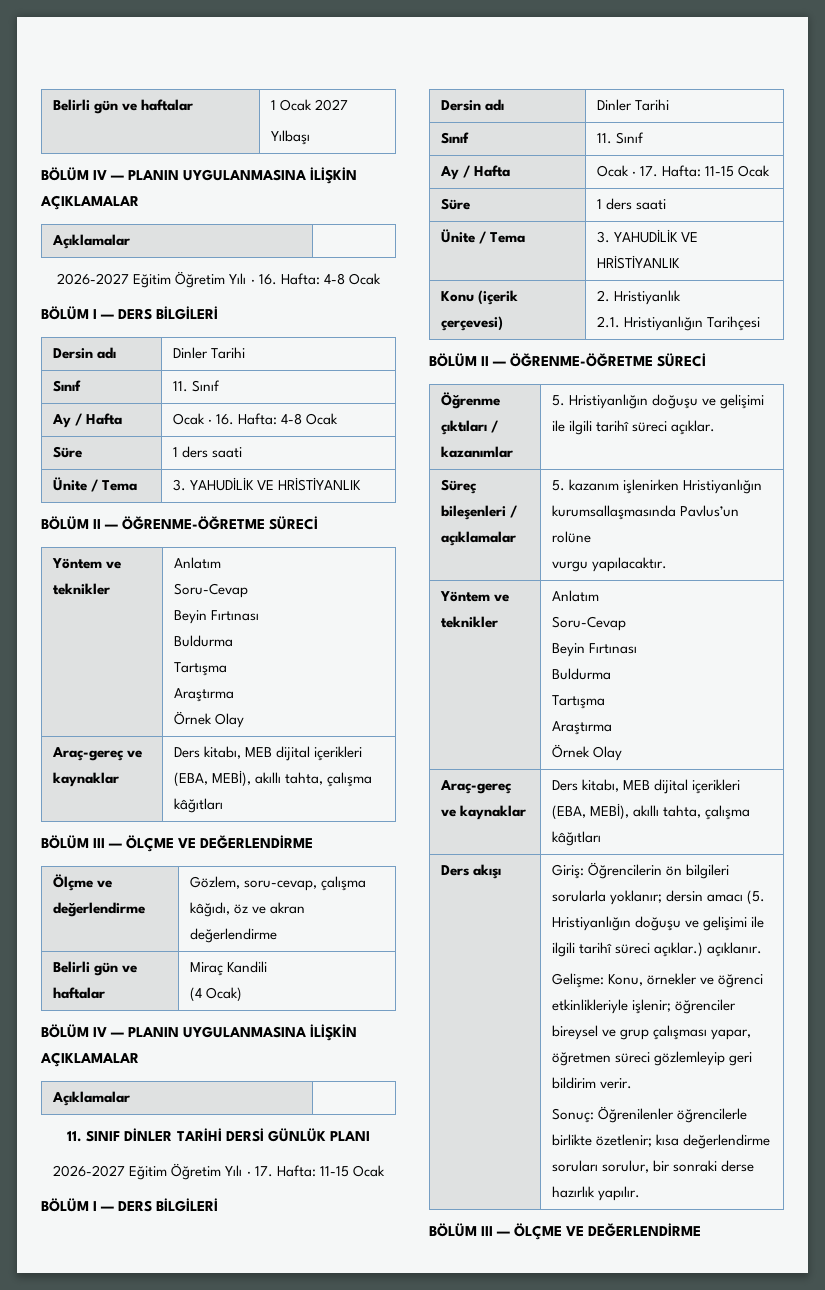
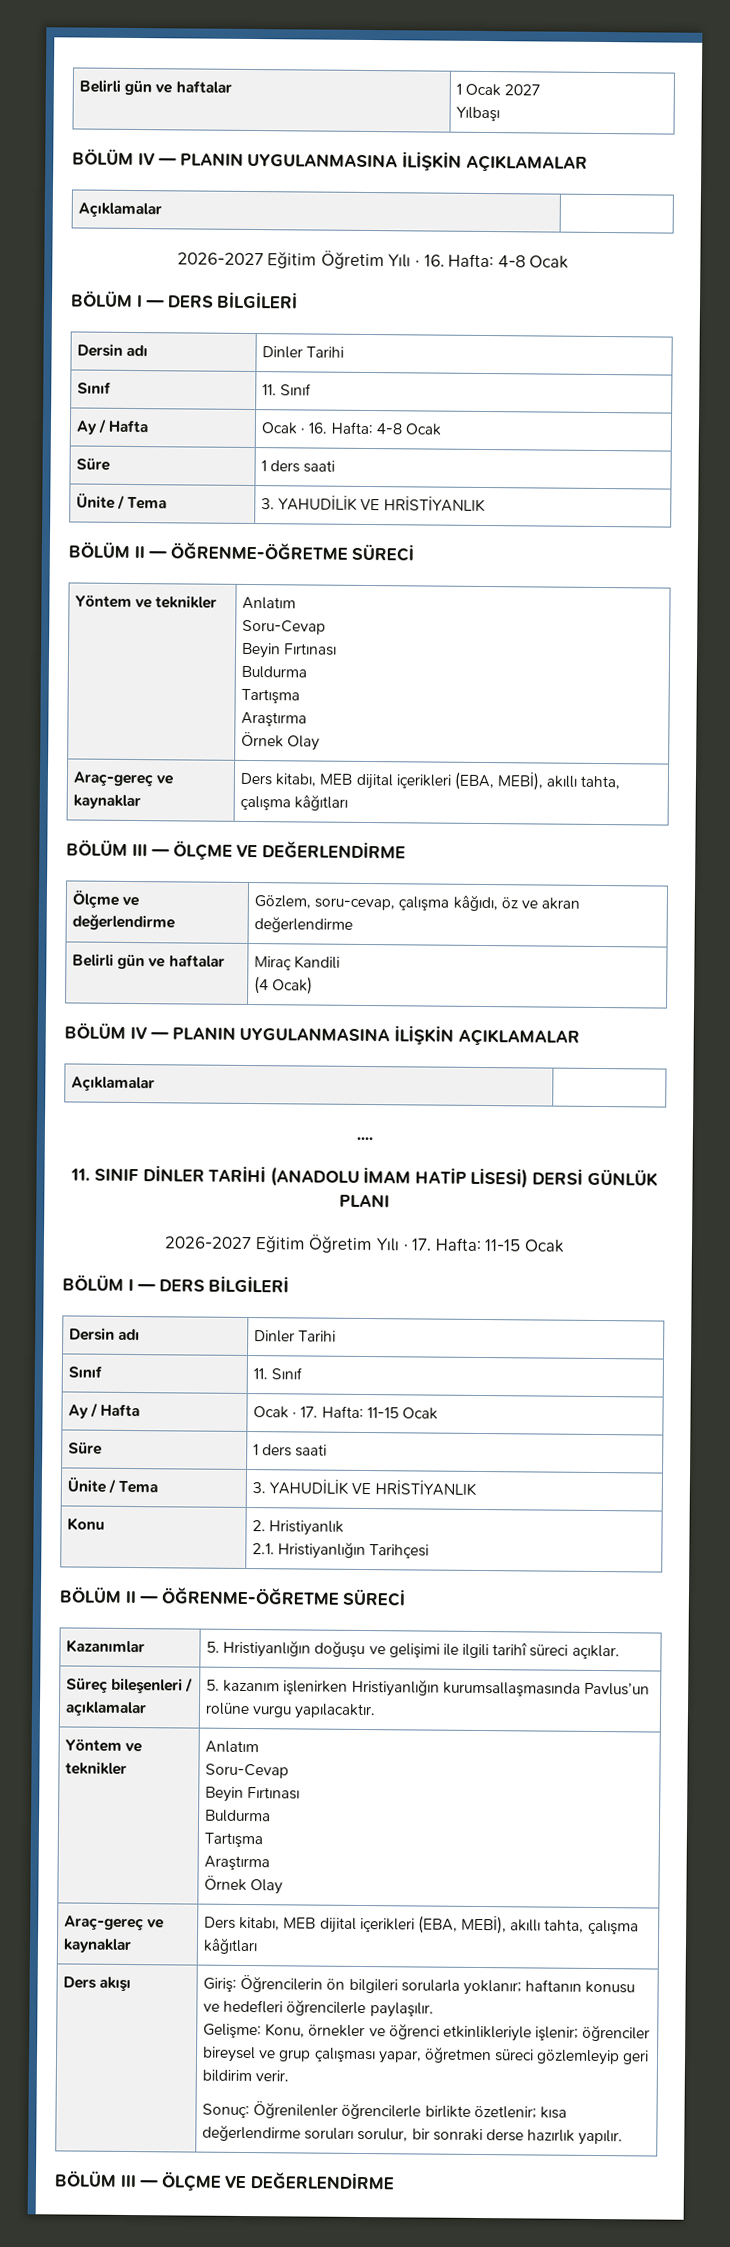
+ ....
- 11. SINIF DİNLER TARİHİ DERSİ GÜNLÜK PLANI
+ 11. SINIF DİNLER TARİHİ (ANADOLU İMAM HATİP LİSESİ) DERSİ GÜNLÜK PLANI
- Konu (içerik çerçevesi) | 2. Hristiyanlık
+ Konu | 2. Hristiyanlık
- Öğrenme çıktıları / kazanımlar | 5. Hristiyanlığın doğuşu ve gelişimi ile ilgili tarihî süreci açıklar.
+ Kazanımlar | 5. Hristiyanlığın doğuşu ve gelişimi ile ilgili tarihî süreci açıklar.
- Süreç bileşenleri / açıklamalar | 5. kazanım işlenirken Hristiyanlığın kurumsallaşmasında Pavlus’un rolüne
- vurgu yapılacaktır.
+ Süreç bileşenleri / açıklamalar | 5. kazanım işlenirken Hristiyanlığın kurumsallaşmasında Pavlus’un rolüne vurgu yapılacaktır.
- Giriş: Öğrencilerin ön bilgileri sorularla yoklanır; dersin amacı (5. Hristiyanlığın doğuşu ve gelişimi ile ilgili tarihî süreci açıklar.) açıklanır.
+ Giriş: Öğrencilerin ön bilgileri sorularla yoklanır; haftanın konusu ve hedefleri öğrencilerle paylaşılır.

